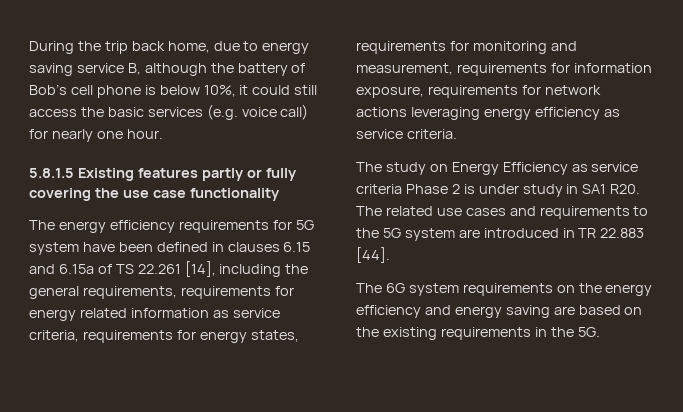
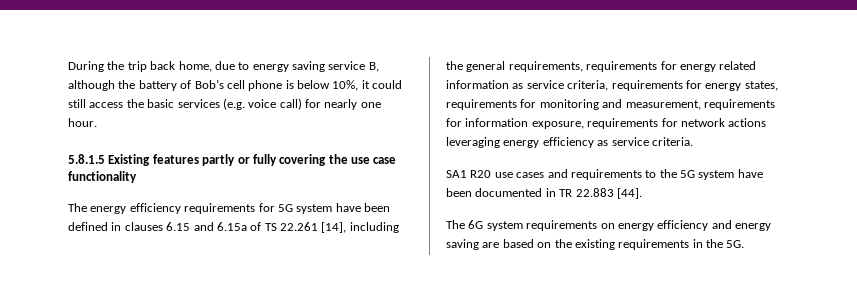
- The study on Energy Efficiency as service criteria Phase 2 is under study in SA1 R20. The related use cases and requirements to the 5G system are introduced in TR 22.883 [44].
+ SA1 R20 use cases and requirements to the 5G system have been documented in TR 22.883 [44].
- The 6G system requirements on the energy efficiency and energy saving are based on the existing requirements in the 5G.
+ The 6G system requirements on energy efficiency and energy saving are based on the existing requirements in the 5G.

